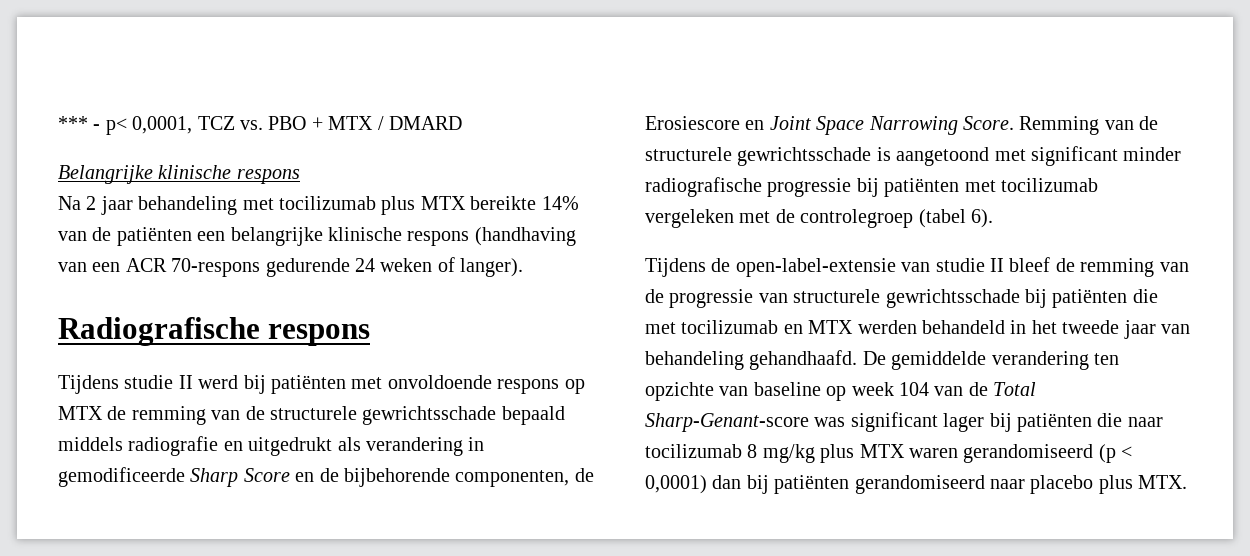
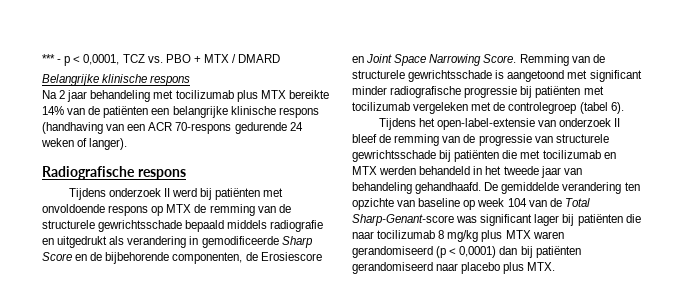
- *** - p˂ 0,0001, TCZ vs. PBO + MTX / DMARD
+ *** - p ˂ 0,0001, TCZ vs. PBO + MTX / DMARD
- Tijdens studie II werd bij patiënten met onvoldoende respons op MTX de remming van de structurele gewrichtsschade bepaald middels radiografie en uitgedrukt als verandering in gemodificeerde Sharp Score en de bijbehorende componenten, de Erosiescore en Joint Space Narrowing Score.
+ Tijdens onderzoek II werd bij patiënten met onvoldoende respons op MTX de remming van de structurele gewrichtsschade bepaald middels radiografie en uitgedrukt als verandering in gemodificeerde Sharp Score en de bijbehorende componenten, de Erosiescore en Joint Space Narrowing Score.
- Tijdens de open-label-extensie van studie II bleef de remming van de progressie van structurele gewrichtsschade bij patiënten die met tocilizumab en MTX werden behandeld in het tweede jaar van behandeling gehandhaafd.
+ Tijdens het open-label-extensie van onderzoek II bleef de remming van de progressie van structurele gewrichtsschade bij patiënten die met tocilizumab en MTX werden behandeld in het tweede jaar van behandeling gehandhaafd.

